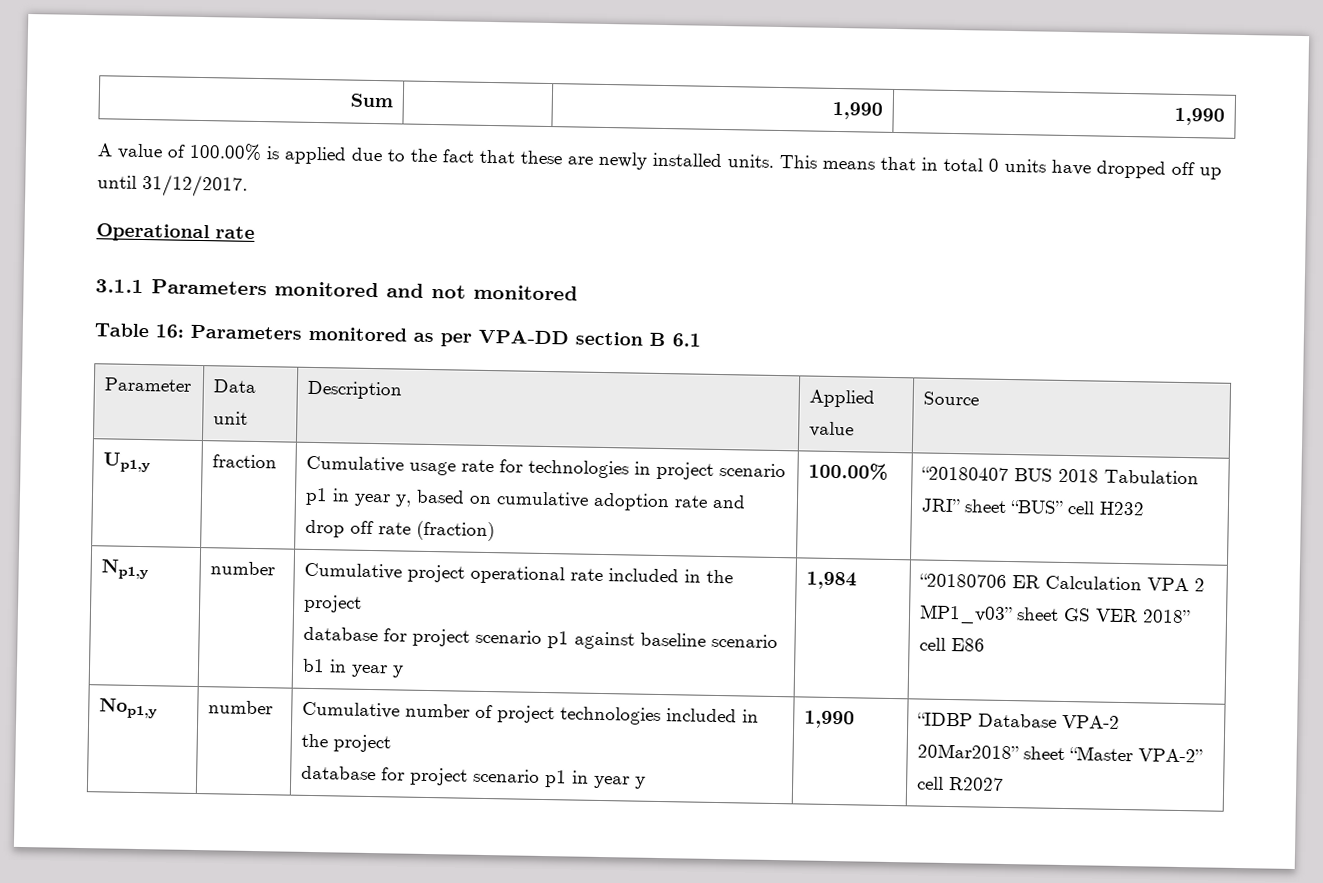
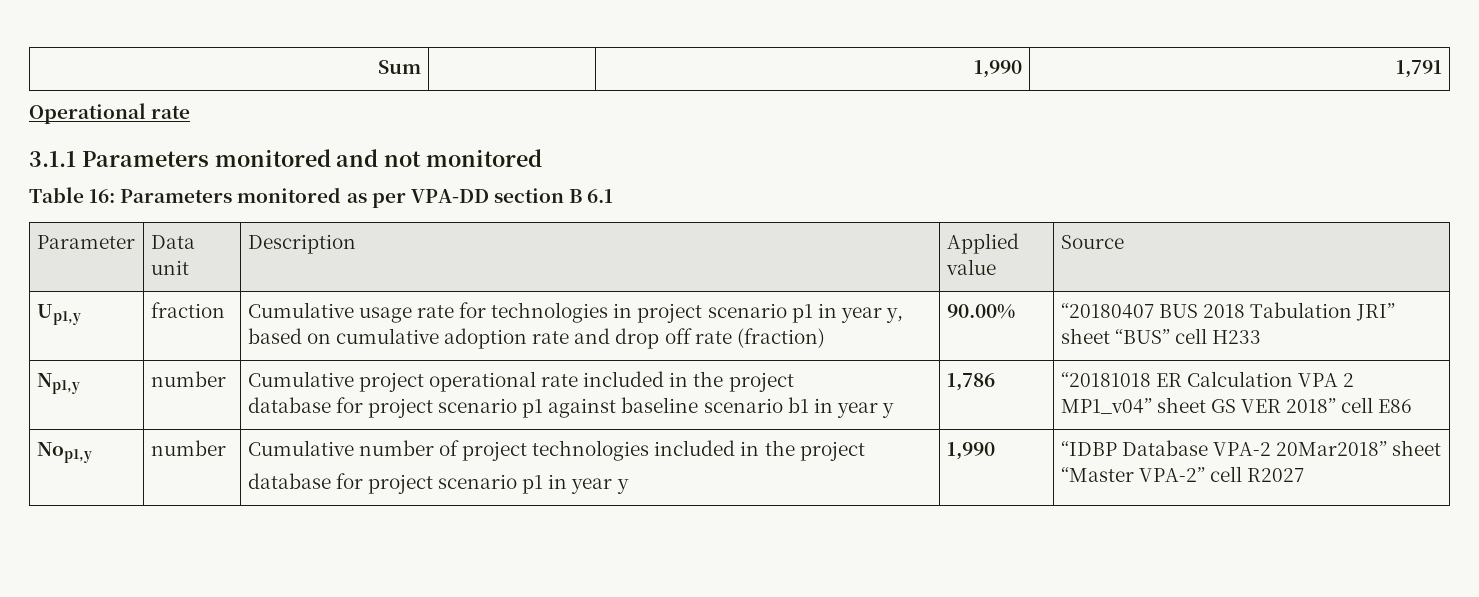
- Sum | | 1,990 | 1,990
- A value of 100.00% is applied due to the fact that these are newly installed units. This means that in total 0 units have dropped off up until 31/12/2017.
+ Sum | | 1,990 | 1,791
- Up1,y | fraction | Cumulative usage rate for technologies in project scenario p1 in year y, based on cumulative adoption rate and drop off rate (fraction) | 100.00% | “20180407 BUS 2018 Tabulation JRI” sheet “BUS” cell H232
+ Up1,y | fraction | Cumulative usage rate for technologies in project scenario p1 in year y, based on cumulative adoption rate and drop off rate (fraction) | 90.00% | “20180407 BUS 2018 Tabulation JRI” sheet “BUS” cell H233
  Np1,y | number | Cumulative project operational rate included in the project
- database for project scenario p1 against baseline scenario b1 in year y | 1,984 | “20180706 ER Calculation VPA 2 MP1_v03” sheet GS VER 2018” cell E86
+ database for project scenario p1 against baseline scenario b1 in year y | 1,786 | “20181018 ER Calculation VPA 2 MP1_v04” sheet GS VER 2018” cell E86

